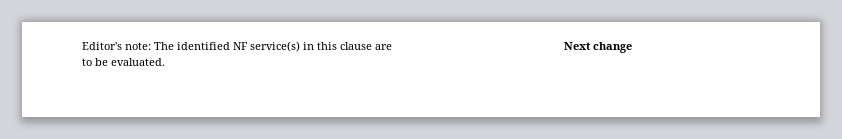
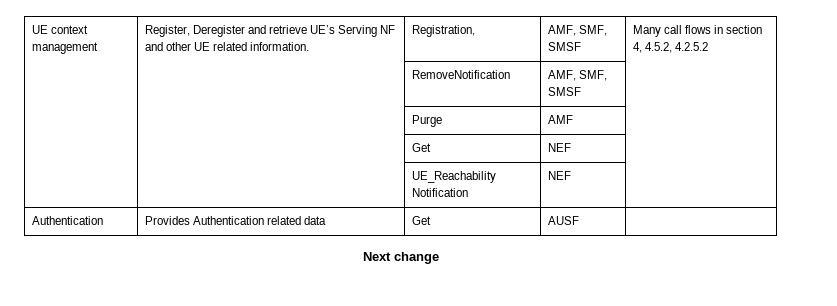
- Editor's note: The identified NF service(s) in this clause are to be evaluated.
+ UE context management | Register, Deregister and retrieve UE’s Serving NF and other UE related information. | Registration, | AMF, SMF, SMSF | Many call flows in section 4, 4.5.2, 4.2.5.2
+ | | RemoveNotification | AMF, SMF, SMSF |
+ | | Purge | AMF |
+ | | Get | NEF |
+ | | UE_Reachability Notification | NEF |
+ Authentication | Provides Authentication related data | Get | AUSF |

